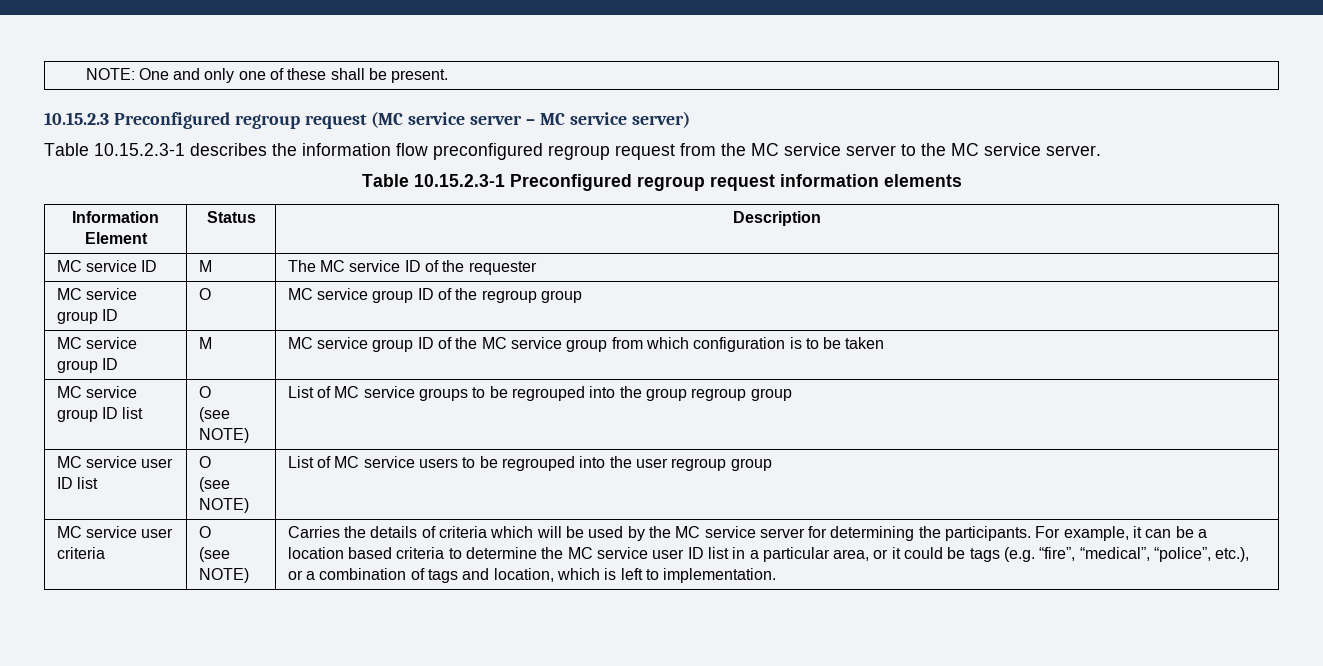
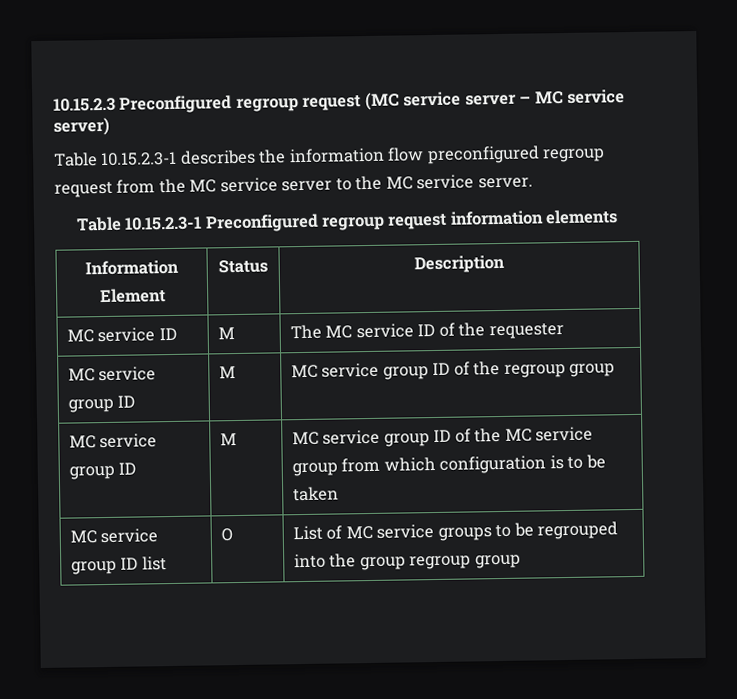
- NOTE: One and only one of these shall be present.
- MC service group ID | O | MC service group ID of the regroup group
+ MC service group ID | M | MC service group ID of the regroup group
- MC service group ID list | O
- (see NOTE) | List of MC service groups to be regrouped into the group regroup group
+ MC service group ID list | O | List of MC service groups to be regrouped into the group regroup group
- MC service user ID list | O
- (see NOTE) | List of MC service users to be regrouped into the user regroup group
- MC service user criteria | O
- (see NOTE) | Carries the details of criteria which will be used by the MC service server for determining the participants. For example, it can be a location based criteria to determine the MC service user ID list in a particular area, or it could be tags (e.g. “fire”, “medical”, “police”, etc.), or a combination of tags and location, which is left to implementation.

